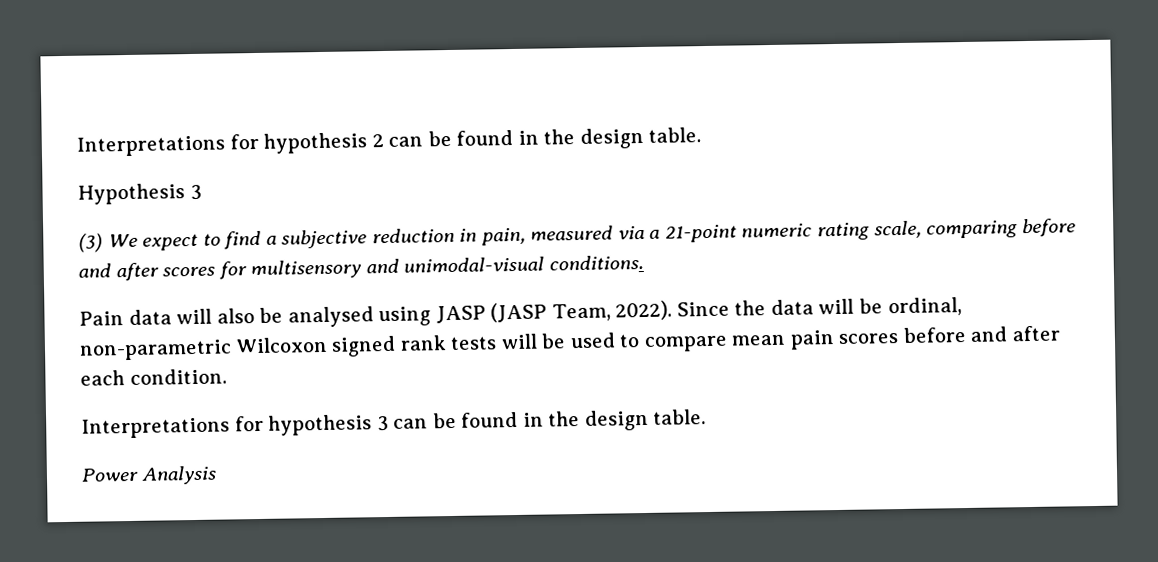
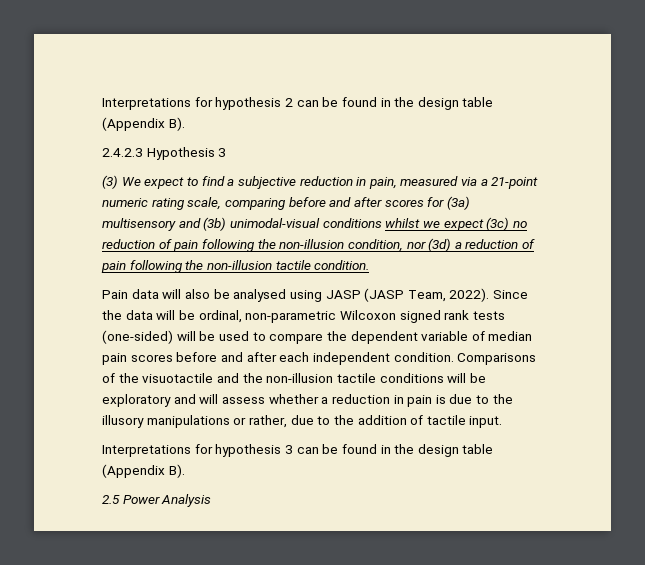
- Interpretations for hypothesis 2 can be found in the design table.
- Hypothesis 3
+ Interpretations for hypothesis 2 can be found in the design table (Appendix B).
+ 2.4.2.3 Hypothesis 3
- (3) We expect to find a subjective reduction in pain, measured via a 21-point numeric rating scale, comparing before and after scores for multisensory and unimodal-visual conditions.
+ (3) We expect to find a subjective reduction in pain, measured via a 21-point numeric rating scale, comparing before and after scores for (3a) multisensory and (3b) unimodal-visual conditions whilst we expect (3c) no reduction of pain following the non-illusion condition, nor (3d) a reduction of pain following the non-illusion tactile condition.
- Since the data will be ordinal, non-parametric Wilcoxon signed rank tests will be used to compare mean pain scores before and after each condition.
+ Since the data will be ordinal, non-parametric Wilcoxon signed rank tests (one-sided) will be used to compare the dependent variable of median pain scores before and after each independent condition. Comparisons of the visuotactile and the non-illusion tactile conditions will be exploratory and will assess whether a reduction in pain is due to the illusory manipulations or rather, due to the addition of tactile input.
- Interpretations for hypothesis 3 can be found in the design table.
- Power Analysis
+ Interpretations for hypothesis 3 can be found in the design table (Appendix B).
+ 2.5 Power Analysis

